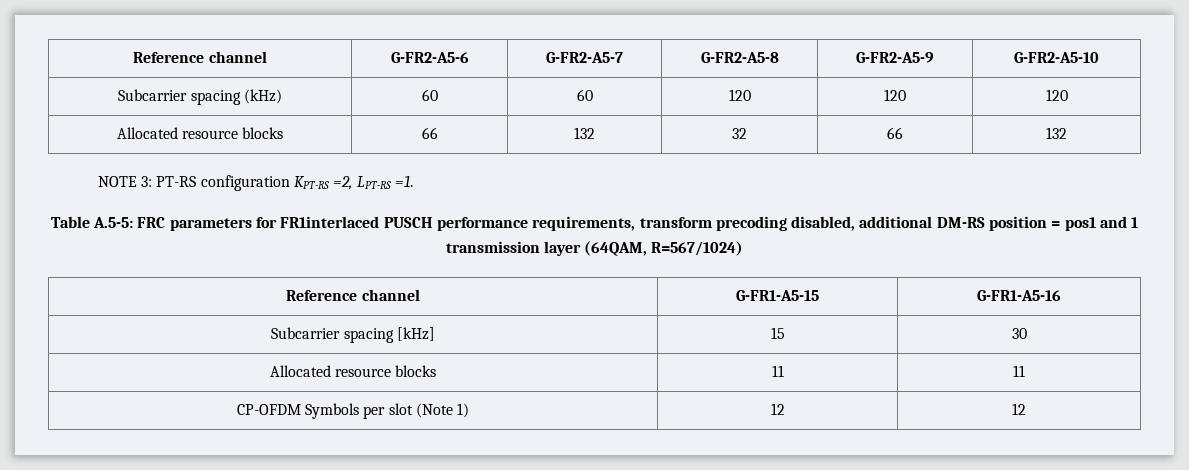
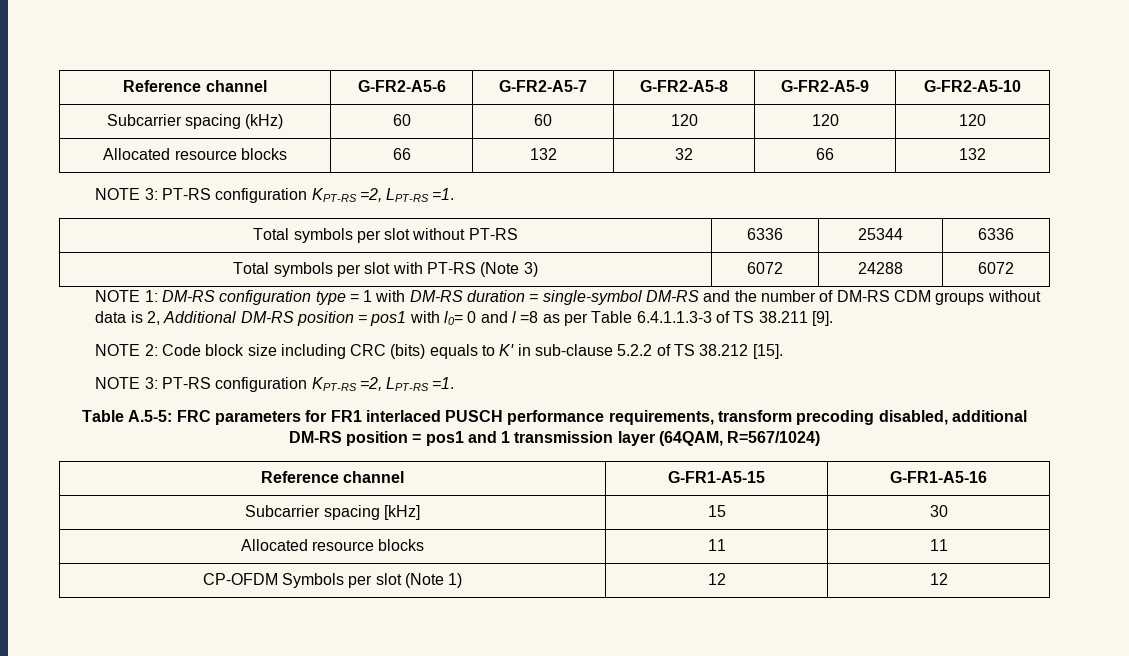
+ Total symbols per slot without PT-RS | 6336 | 25344 | 6336
+ Total symbols per slot with PT-RS (Note 3) | 6072 | 24288 | 6072
+ NOTE 1: DM-RS configuration type = 1 with DM-RS duration = single-symbol DM-RS and the number of DM-RS CDM groups without data is 2, Additional DM-RS position = pos1 with l0= 0 and l =8 as per Table 6.4.1.1.3-3 of TS 38.211 [9].
+ NOTE 2: Code block size including CRC (bits) equals to K' in sub-clause 5.2.2 of TS 38.212 [15].
+ NOTE 3: PT-RS configuration KPT-RS =2, LPT-RS =1.
- Table A.5-5: FRC parameters for FR1interlaced PUSCH performance requirements, transform precoding disabled, additional DM-RS position = pos1 and 1 transmission layer (64QAM, R=567/1024)
+ Table A.5-5: FRC parameters for FR1 interlaced PUSCH performance requirements, transform precoding disabled, additional DM-RS position = pos1 and 1 transmission layer (64QAM, R=567/1024)

